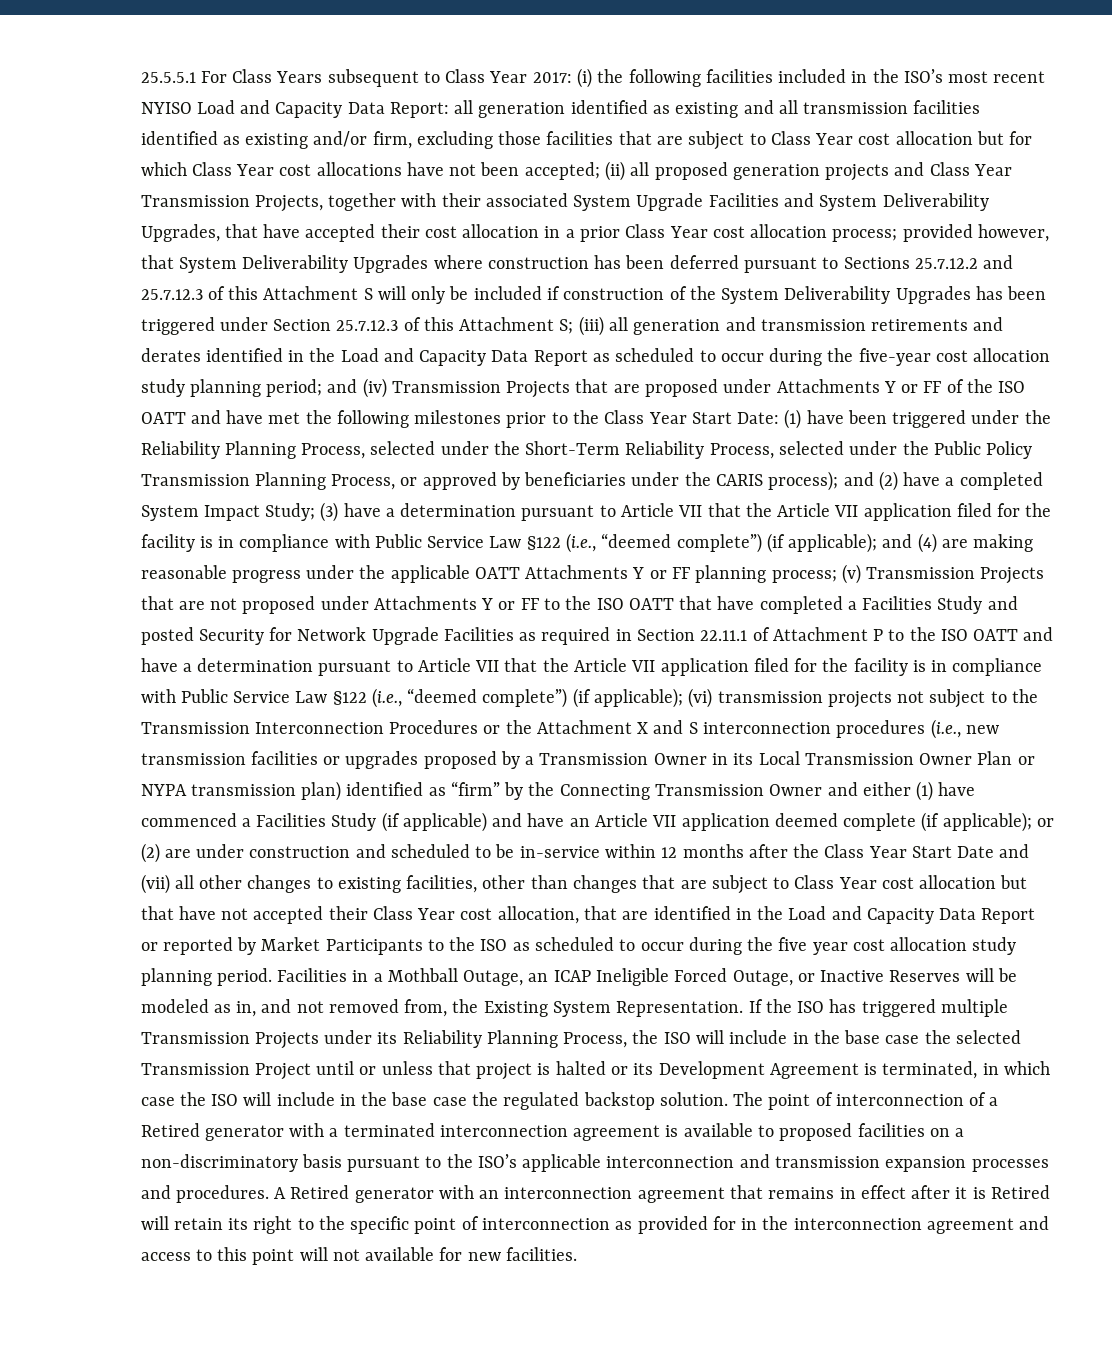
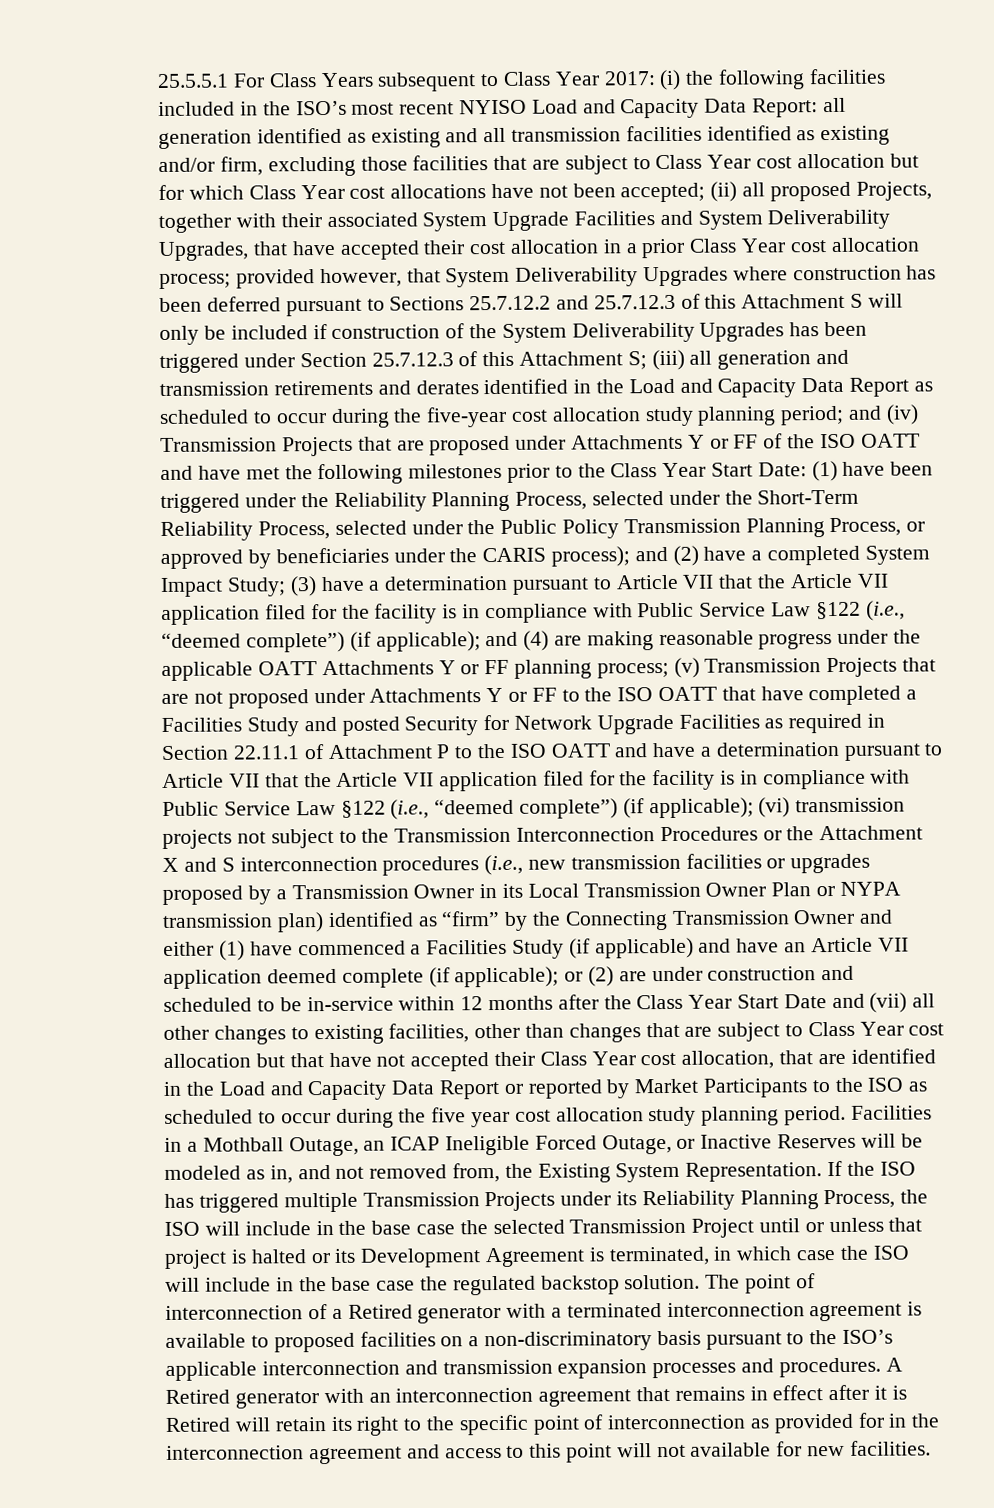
- (ii) all proposed generation projects and Class Year Transmission Projects, together with their associated System Upgrade Facilities and System Deliverability Upgrades, that have accepted their cost allocation in a prior Class Year cost allocation process;
+ (ii) all proposed Projects, together with their associated System Upgrade Facilities and System Deliverability Upgrades, that have accepted their cost allocation in a prior Class Year cost allocation process;

